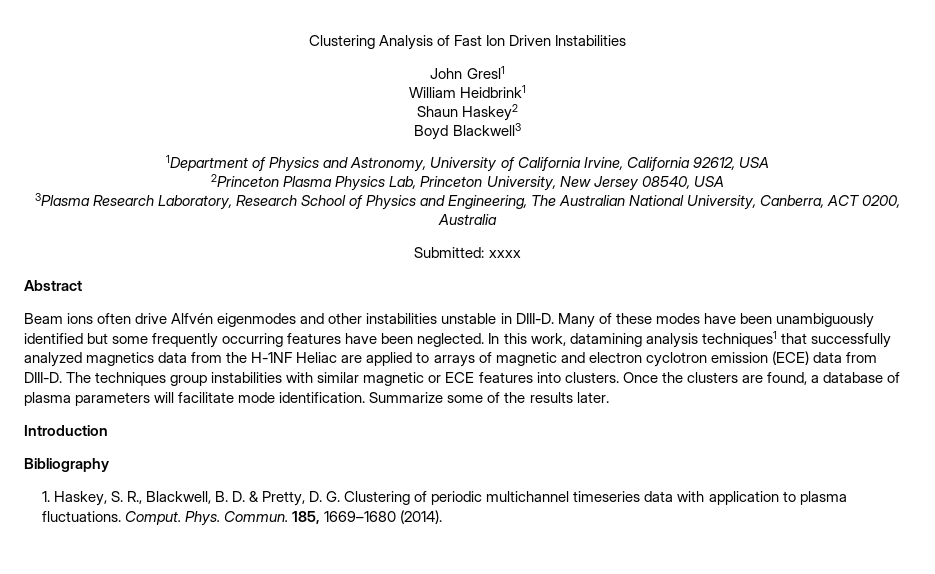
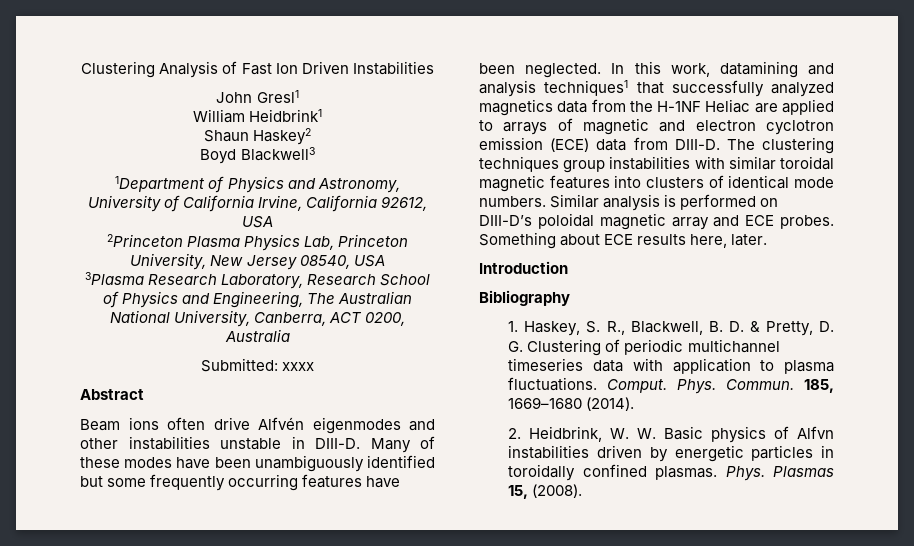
- In this work, datamining analysis techniques1 that successfully analyzed magnetics data from the H-1NF Heliac are applied to arrays of magnetic and electron cyclotron emission (ECE) data from DIII-D.
+ In this work, datamining and analysis techniques1 that successfully analyzed magnetics data from the H-1NF Heliac are applied to arrays of magnetic and electron cyclotron emission (ECE) data from DIII-D.
- The techniques group instabilities with similar magnetic or ECE features into clusters. Once the clusters are found, a database of plasma parameters will facilitate mode identification. Summarize some of the results later.
+ The clustering techniques group instabilities with similar toroidal magnetic features into clusters of identical mode numbers. Similar analysis is performed on DIII-D’s poloidal magnetic array and ECE probes. Something about ECE results here, later.
+ 2. Heidbrink, W. W. Basic physics of Alfvn instabilities driven by energetic particles in toroidally confined plasmas. Phys. Plasmas 15, (2008).

